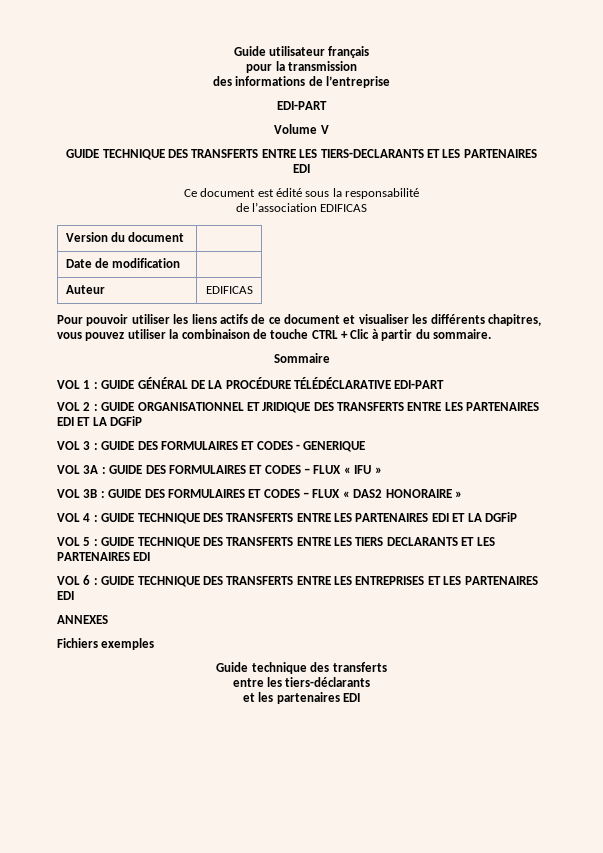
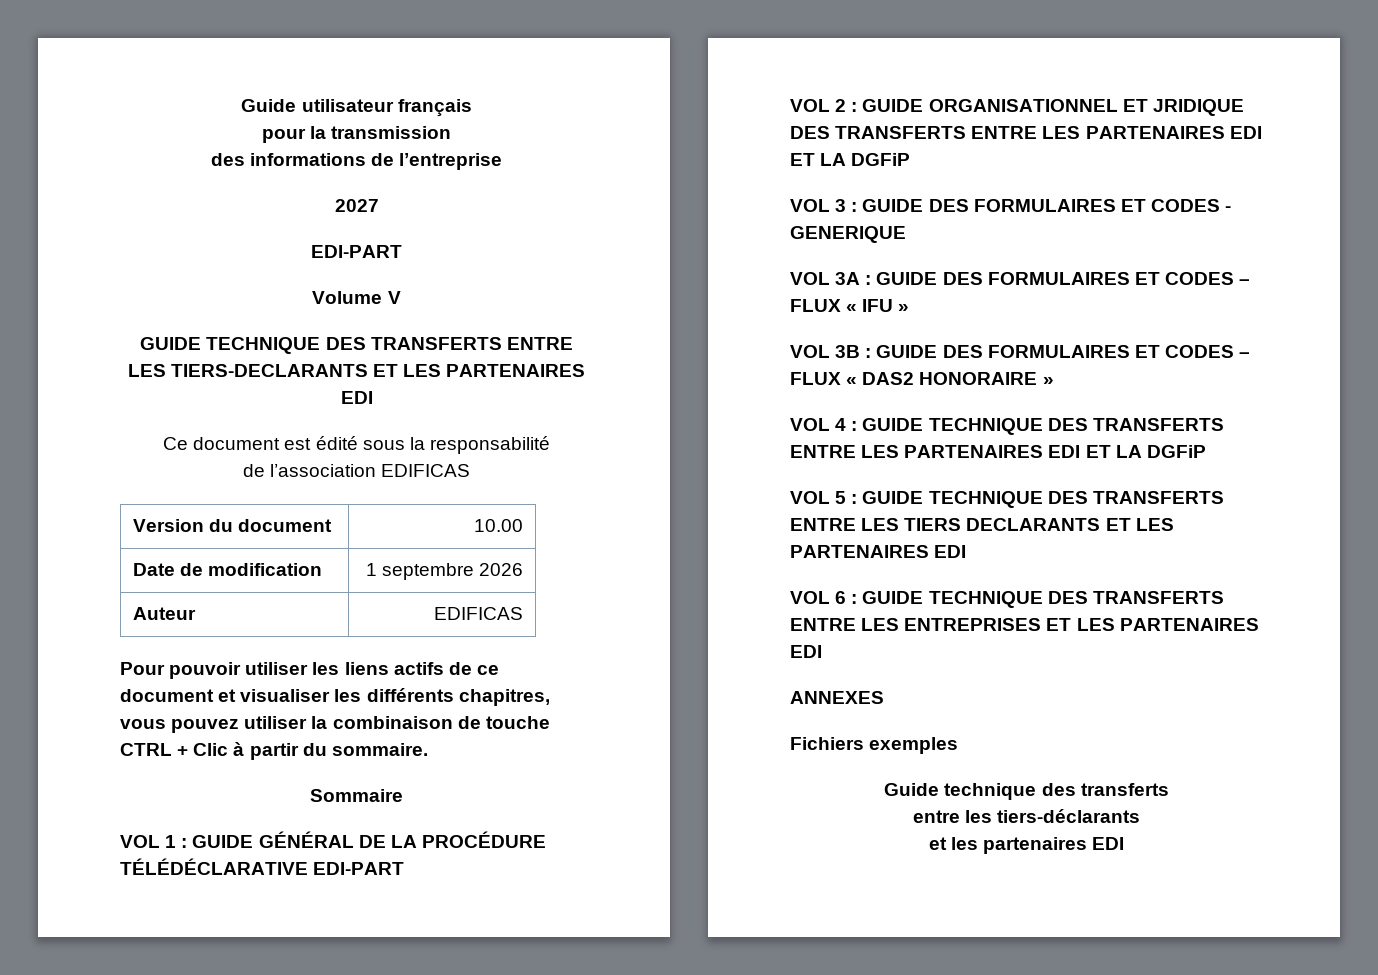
+ 2027
- Version du document |
+ Version du document | 10.00
- Date de modification |
+ Date de modification | 1 septembre 2026

